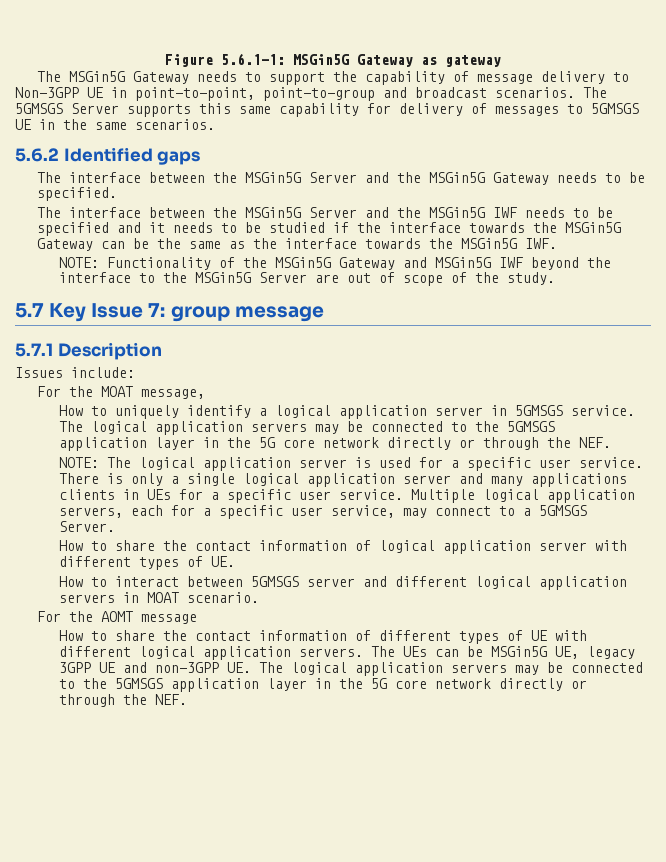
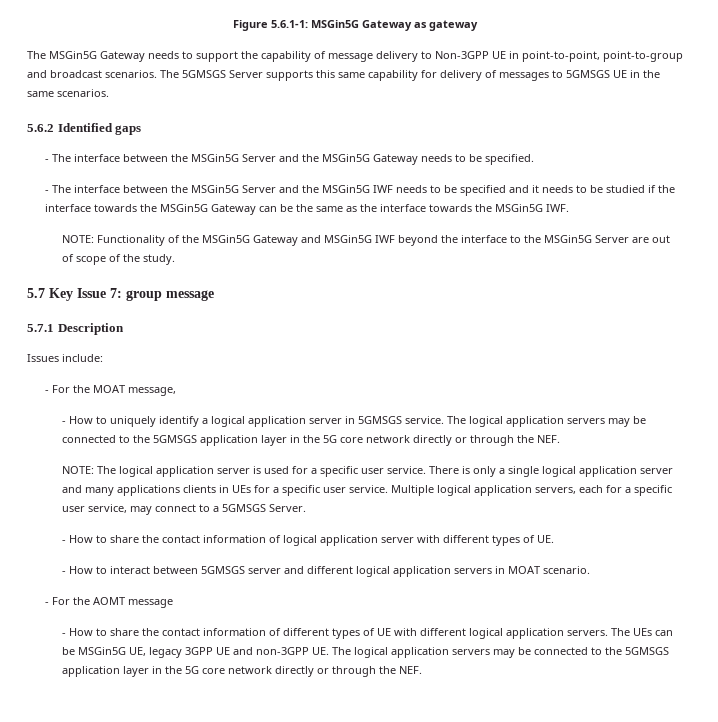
- The interface between the MSGin5G Server and the MSGin5G Gateway needs to be specified.
+ - The interface between the MSGin5G Server and the MSGin5G Gateway needs to be specified.
- The interface between the MSGin5G Server and the MSGin5G IWF needs to be specified and it needs to be studied if the interface towards the MSGin5G Gateway can be the same as the interface towards the MSGin5G IWF.
+ - The interface between the MSGin5G Server and the MSGin5G IWF needs to be specified and it needs to be studied if the interface towards the MSGin5G Gateway can be the same as the interface towards the MSGin5G IWF.
- For the MOAT message,
+ - For the MOAT message,
- How to uniquely identify a logical application server in 5GMSGS service.
+ - How to uniquely identify a logical application server in 5GMSGS service.
- How to share the contact information of logical application server with different types of UE.
+ - How to share the contact information of logical application server with different types of UE.
- How to interact between 5GMSGS server and different logical application servers in MOAT scenario.
+ - How to interact between 5GMSGS server and different logical application servers in MOAT scenario.
- For the AOMT message
+ - For the AOMT message
- How to share the contact information of different types of UE with different logical application servers.
+ - How to share the contact information of different types of UE with different logical application servers.

